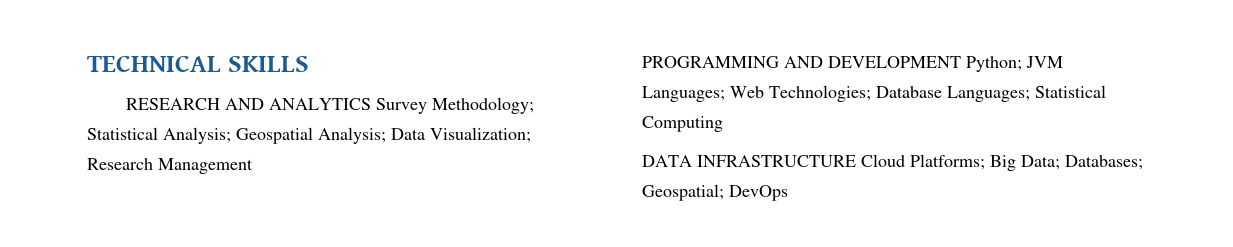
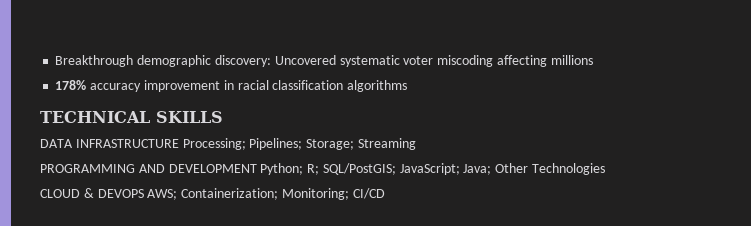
+ Breakthrough demographic discovery: Uncovered systematic voter miscoding affecting millions
+ 178% accuracy improvement in racial classification algorithms
  TECHNICAL SKILLS
- RESEARCH AND ANALYTICS Survey Methodology; Statistical Analysis; Geospatial Analysis; Data Visualization; Research Management
- PROGRAMMING AND DEVELOPMENT Python; JVM Languages; Web Technologies; Database Languages; Statistical Computing
- DATA INFRASTRUCTURE Cloud Platforms; Big Data; Databases; Geospatial; DevOps
+ DATA INFRASTRUCTURE Processing; Pipelines; Storage; Streaming
+ PROGRAMMING AND DEVELOPMENT Python; R; SQL/PostGIS; JavaScript; Java; Other Technologies
+ CLOUD & DEVOPS AWS; Containerization; Monitoring; CI/CD

